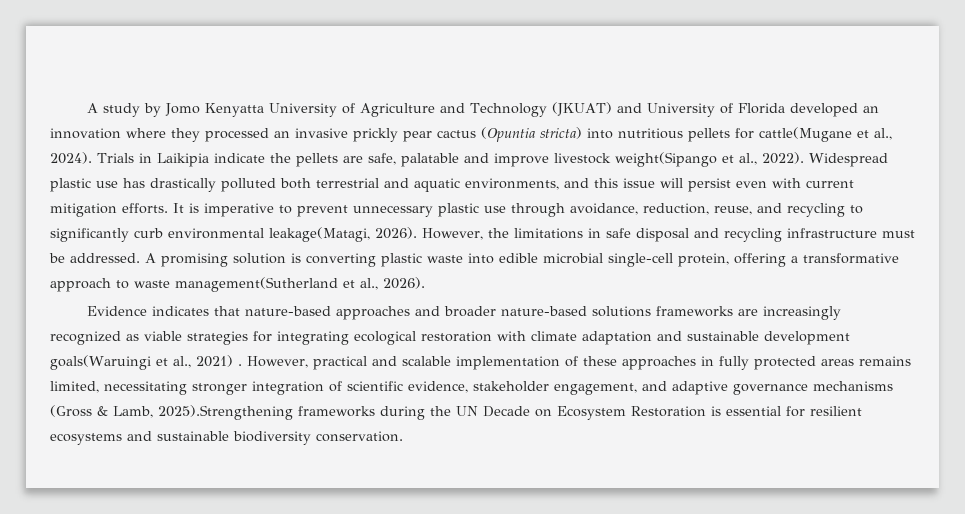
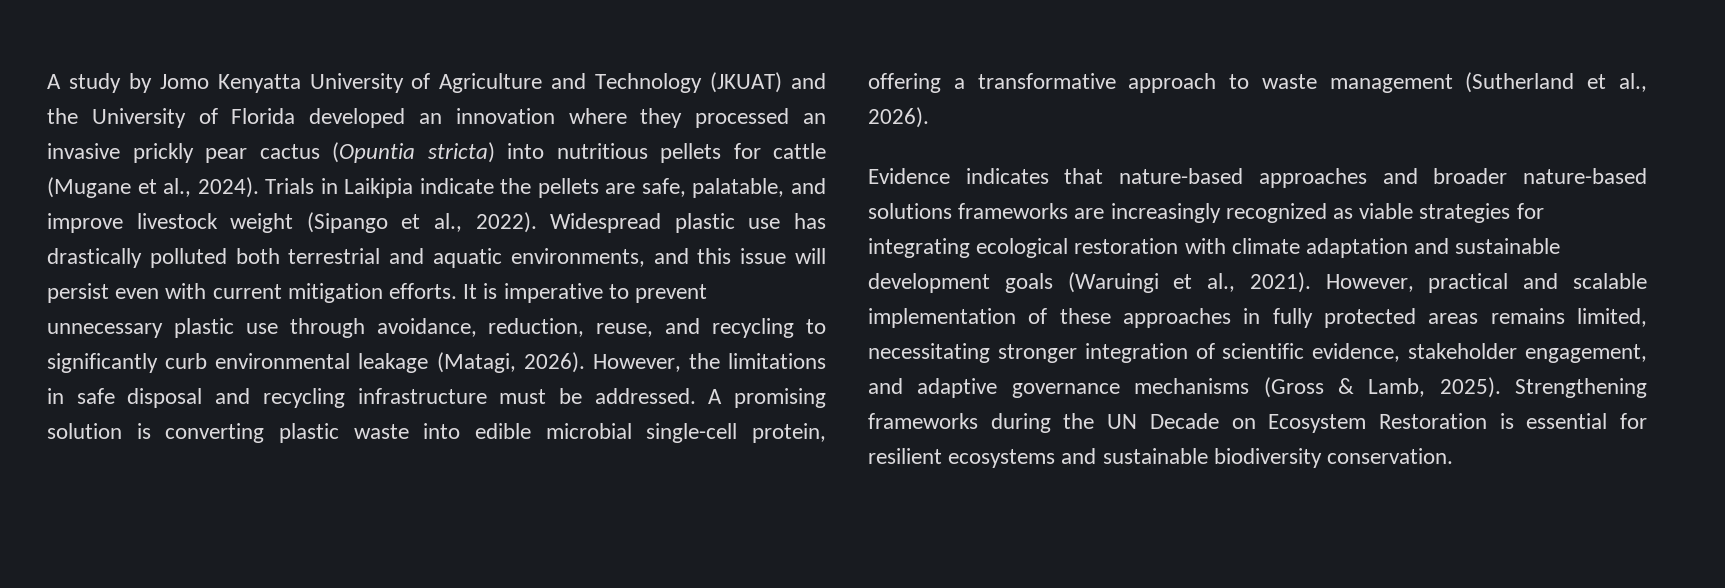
- A study by Jomo Kenyatta University of Agriculture and Technology (JKUAT) and University of Florida developed an innovation where they processed an invasive prickly pear cactus (Opuntia stricta) into nutritious pellets for cattle(Mugane et al., 2024).
+ A study by Jomo Kenyatta University of Agriculture and Technology (JKUAT) and the University of Florida developed an innovation where they processed an invasive prickly pear cactus (Opuntia stricta) into nutritious pellets for cattle (Mugane et al., 2024).
- Trials in Laikipia indicate the pellets are safe, palatable and improve livestock weight(Sipango et al., 2022).
+ Trials in Laikipia indicate the pellets are safe, palatable, and improve livestock weight (Sipango et al., 2022).
- It is imperative to prevent unnecessary plastic use through avoidance, reduction, reuse, and recycling to significantly curb environmental leakage(Matagi, 2026).
+ It is imperative to prevent unnecessary plastic use through avoidance, reduction, reuse, and recycling to significantly curb environmental leakage (Matagi, 2026).
- A promising solution is converting plastic waste into edible microbial single-cell protein, offering a transformative approach to waste management(Sutherland et al., 2026).
+ A promising solution is converting plastic waste into edible microbial single-cell protein, offering a transformative approach to waste management (Sutherland et al., 2026).
- Evidence indicates that nature-based approaches and broader nature-based solutions frameworks are increasingly recognized as viable strategies for integrating ecological restoration with climate adaptation and sustainable development goals(Waruingi et al., 2021) .
+ Evidence indicates that nature-based approaches and broader nature-based solutions frameworks are increasingly recognized as viable strategies for integrating ecological restoration with climate adaptation and sustainable development goals (Waruingi et al., 2021).
- However, practical and scalable implementation of these approaches in fully protected areas remains limited, necessitating stronger integration of scientific evidence, stakeholder engagement, and adaptive governance mechanisms (Gross & Lamb, 2025).Strengthening frameworks during the UN Decade on Ecosystem Restoration is essential for resilient ecosystems and sustainable biodiversity conservation.
+ However, practical and scalable implementation of these approaches in fully protected areas remains limited, necessitating stronger integration of scientific evidence, stakeholder engagement, and adaptive governance mechanisms (Gross & Lamb, 2025). Strengthening frameworks during the UN Decade on Ecosystem Restoration is essential for resilient ecosystems and sustainable biodiversity conservation.

